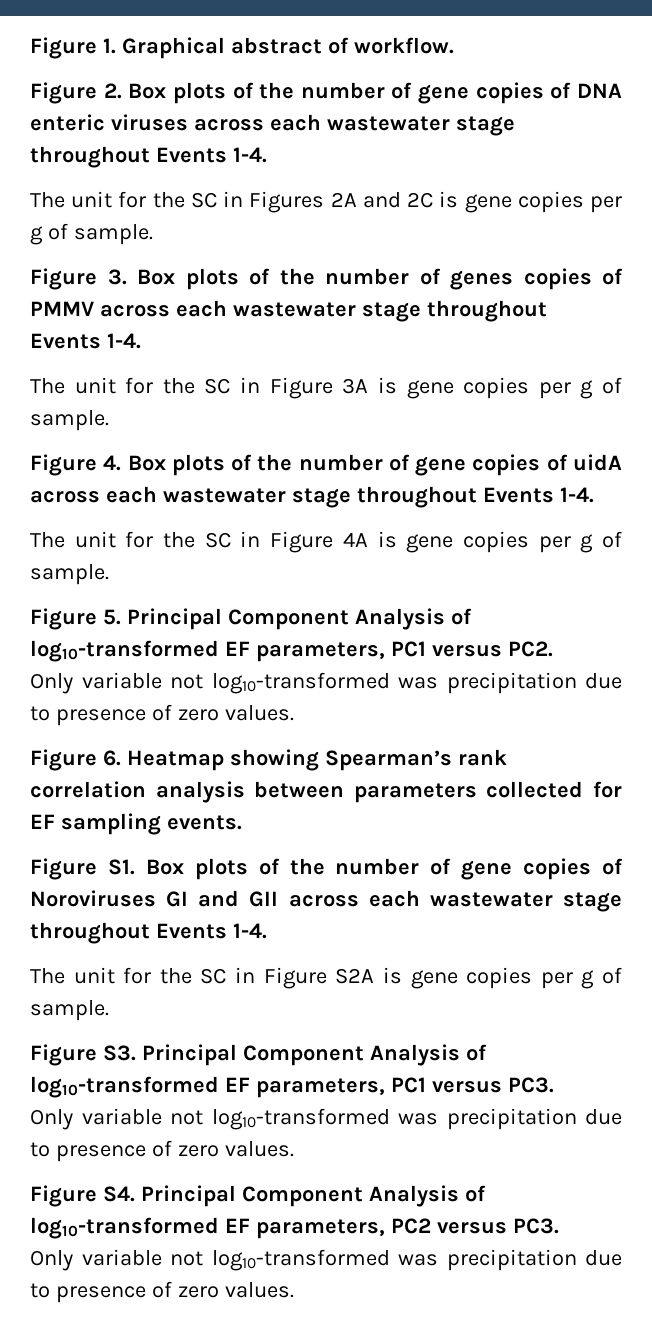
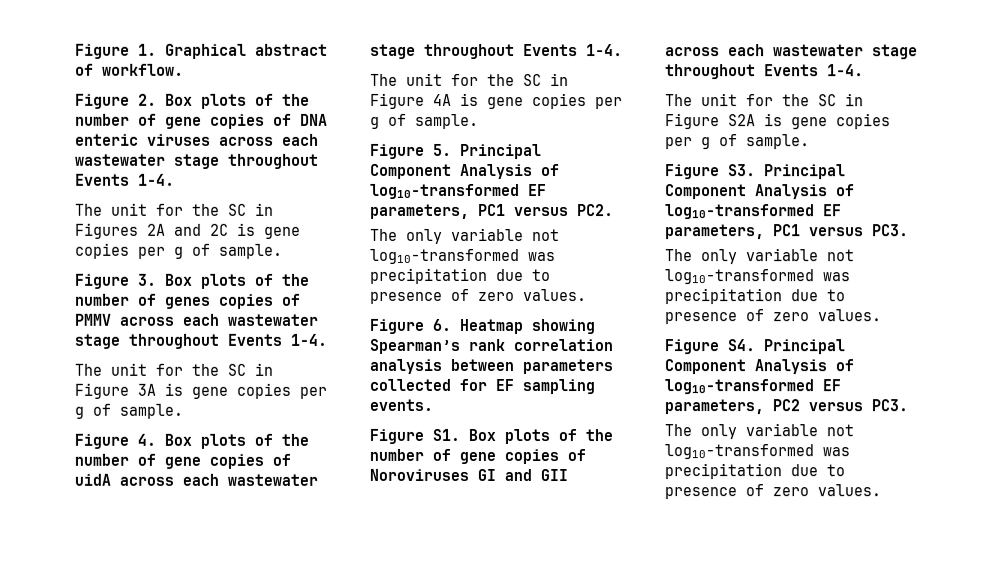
  Figure 5. Principal Component Analysis of log10-transformed EF parameters, PC1 versus PC2.
- Only variable not log10-transformed was precipitation due to presence of zero values.
+ The only variable not log10-transformed was precipitation due to presence of zero values.
  Figure S3. Principal Component Analysis of log10-transformed EF parameters, PC1 versus PC3.
- Only variable not log10-transformed was precipitation due to presence of zero values.
+ The only variable not log10-transformed was precipitation due to presence of zero values.
  Figure S4. Principal Component Analysis of log10-transformed EF parameters, PC2 versus PC3.
- Only variable not log10-transformed was precipitation due to presence of zero values.
+ The only variable not log10-transformed was precipitation due to presence of zero values.

